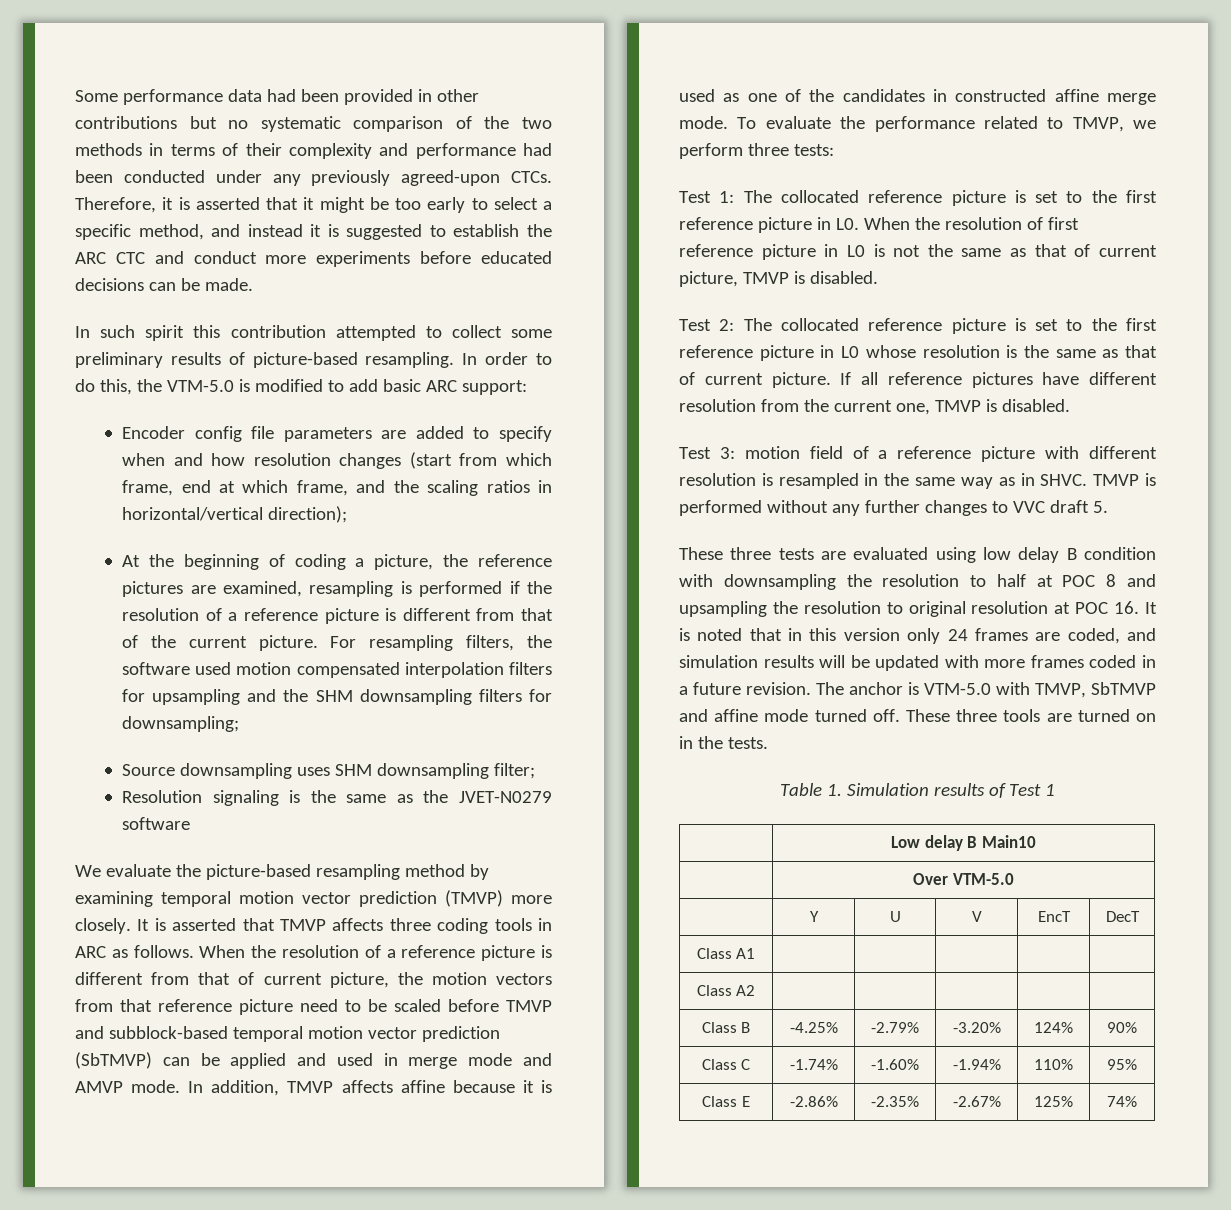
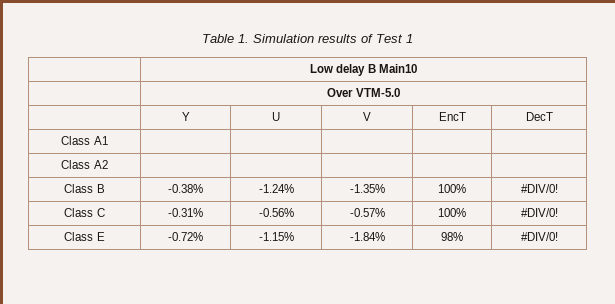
- Some performance data had been provided in other contributions but no systematic comparison of the two methods in terms of their complexity and performance had been conducted under any previously agreed-upon CTCs. Therefore, it is asserted that it might be too early to select a specific method, and instead it is suggested to establish the ARC CTC and conduct more experiments before educated decisions can be made.
- In such spirit this contribution attempted to collect some preliminary results of picture-based resampling. In order to do this, the VTM-5.0 is modified to add basic ARC support:
- Encoder config file parameters are added to specify when and how resolution changes (start from which frame, end at which frame, and the scaling ratios in horizontal/vertical direction);
- At the beginning of coding a picture, the reference pictures are examined, resampling is performed if the resolution of a reference picture is different from that of the current picture. For resampling filters, the software used motion compensated interpolation filters for upsampling and the SHM downsampling filters for downsampling;
- Source downsampling uses SHM downsampling filter;
- Resolution signaling is the same as the JVET-N0279 software
- We evaluate the picture-based resampling method by examining temporal motion vector prediction (TMVP) more closely. It is asserted that TMVP affects three coding tools in ARC as follows. When the resolution of a reference picture is different from that of current picture, the motion vectors from that reference picture need to be scaled before TMVP and subblock-based temporal motion vector prediction (SbTMVP) can be applied and used in merge mode and AMVP mode. In addition, TMVP affects affine because it is used as one of the candidates in constructed affine merge mode. To evaluate the performance related to TMVP, we perform three tests:
- Test 1: The collocated reference picture is set to the first reference picture in L0. When the resolution of first reference picture in L0 is not the same as that of current picture, TMVP is disabled.
- Test 2: The collocated reference picture is set to the first reference picture in L0 whose resolution is the same as that of current picture. If all reference pictures have different resolution from the current one, TMVP is disabled.
- Test 3: motion field of a reference picture with different resolution is resampled in the same way as in SHVC. TMVP is performed without any further changes to VVC draft 5.
- These three tests are evaluated using low delay B condition with downsampling the resolution to half at POC 8 and upsampling the resolution to original resolution at POC 16. It is noted that in this version only 24 frames are coded, and simulation results will be updated with more frames coded in a future revision. The anchor is VTM-5.0 with TMVP, SbTMVP and affine mode turned off. These three tools are turned on in the tests.
- Class B | -4.25% | -2.79% | -3.20% | 124% | 90%
- Class C | -1.74% | -1.60% | -1.94% | 110% | 95%
- Class E | -2.86% | -2.35% | -2.67% | 125% | 74%
+ Class B | -0.38% | -1.24% | -1.35% | 100% | #DIV/0!
+ Class C | -0.31% | -0.56% | -0.57% | 100% | #DIV/0!
+ Class E | -0.72% | -1.15% | -1.84% | 98% | #DIV/0!

